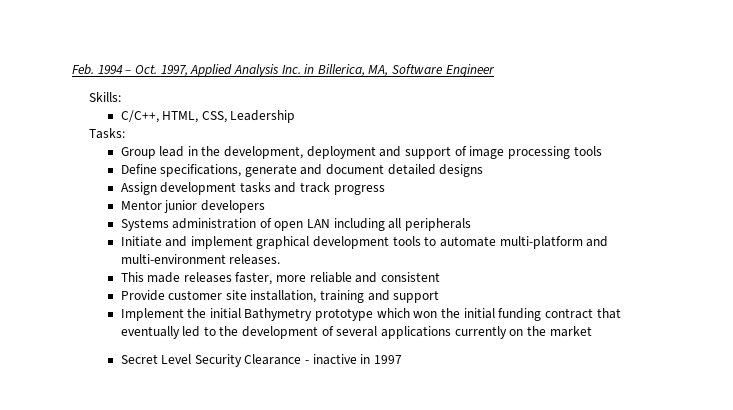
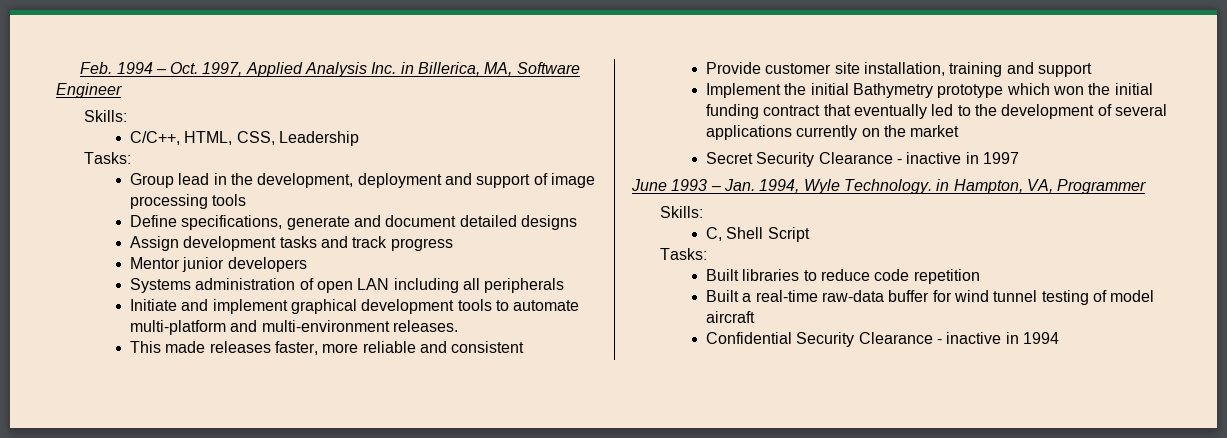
- Secret Level Security Clearance - inactive in 1997
+ Secret Security Clearance - inactive in 1997
+ June 1993 – Jan. 1994, Wyle Technology. in Hampton, VA, Programmer
+ Skills:
+ C, Shell Script
+ Tasks:
+ Built libraries to reduce code repetition
+ Built a real-time raw-data buffer for wind tunnel testing of model aircraft
+ Confidential Security Clearance - inactive in 1994

